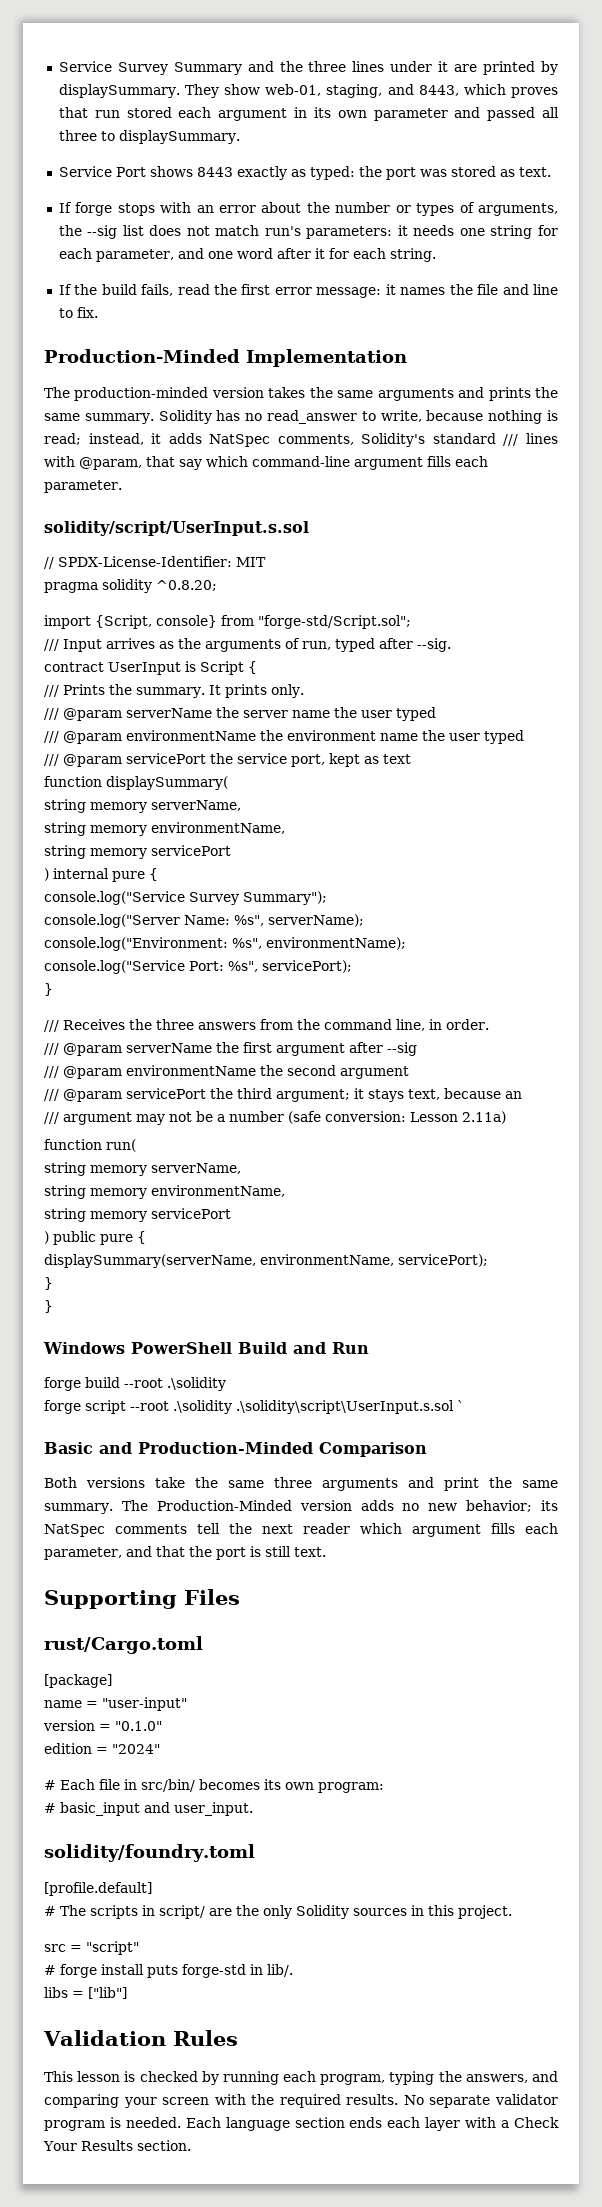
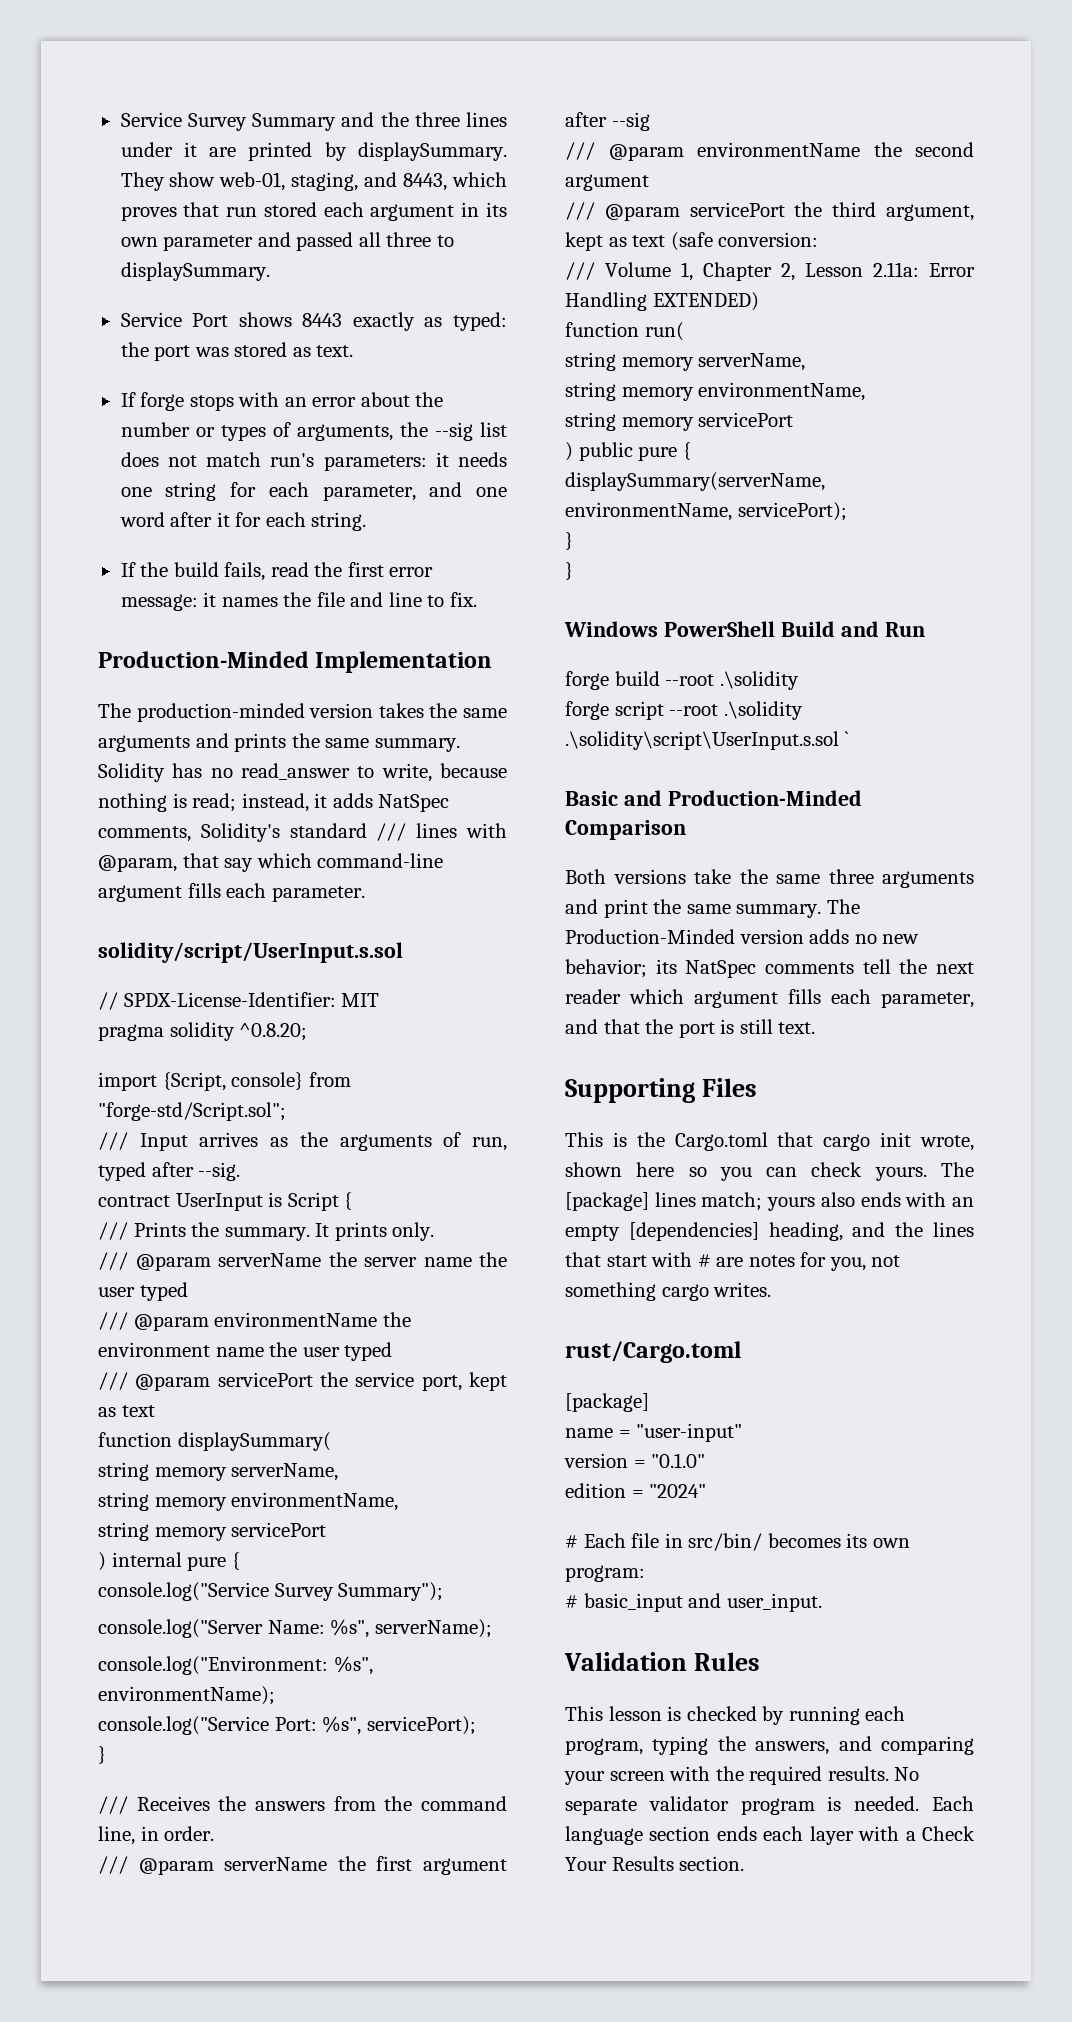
- /// Receives the three answers from the command line, in order.
+ /// Receives the answers from the command line, in order.
- /// @param servicePort the third argument; it stays text, because an
- /// argument may not be a number (safe conversion: Lesson 2.11a)
+ /// @param servicePort the third argument, kept as text (safe conversion:
+ /// Volume 1, Chapter 2, Lesson 2.11a: Error Handling EXTENDED)
+ This is the Cargo.toml that cargo init wrote, shown here so you can check yours. The [package] lines match; yours also ends with an empty [dependencies] heading, and the lines that start with # are notes for you, not something cargo writes.
- solidity/foundry.toml
- [profile.default]
- # The scripts in script/ are the only Solidity sources in this project.
- src = "script"
- # forge install puts forge-std in lib/.
- libs = ["lib"]

